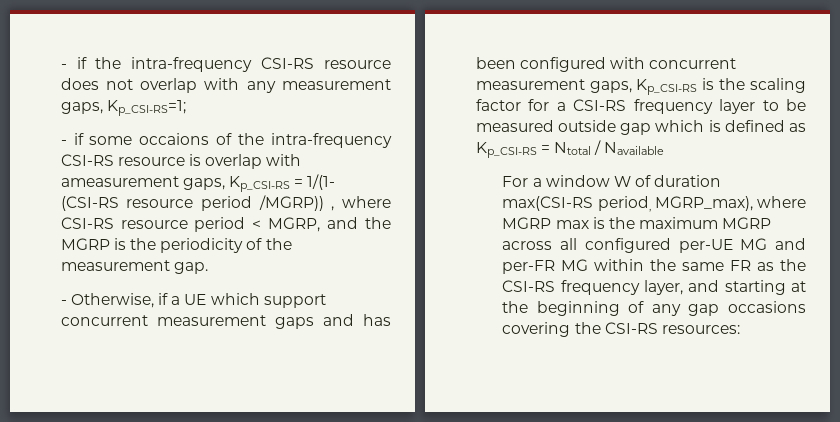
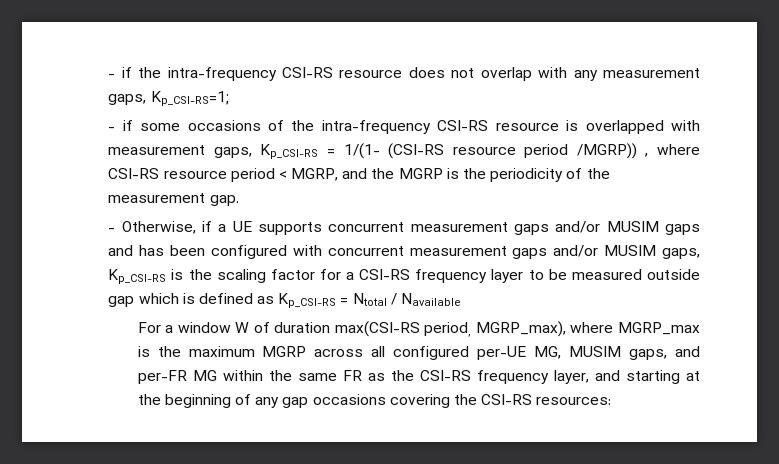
- - if some occaions of the intra-frequency CSI-RS resource is overlap with ameasurement gaps, Kp_CSI-RS = 1/(1- (CSI-RS resource period /MGRP)) , where CSI-RS resource period < MGRP, and the MGRP is the periodicity of the measurement gap.
+ - if some occasions of the intra-frequency CSI-RS resource is overlapped with measurement gaps, Kp_CSI-RS = 1/(1- (CSI-RS resource period /MGRP)) , where CSI-RS resource period < MGRP, and the MGRP is the periodicity of the measurement gap.
- - Otherwise, if a UE which support concurrent measurement gaps and has been configured with concurrent measurement gaps, Kp_CSI-RS is the scaling factor for a CSI-RS frequency layer to be measured outside gap which is defined as Kp_CSI-RS = Ntotal / Navailable
+ - Otherwise, if a UE supports concurrent measurement gaps and/or MUSIM gaps and has been configured with concurrent measurement gaps and/or MUSIM gaps, Kp_CSI-RS is the scaling factor for a CSI-RS frequency layer to be measured outside gap which is defined as Kp_CSI-RS = Ntotal / Navailable
- For a window W of duration max(CSI-RS period, MGRP_max), where MGRP max is the maximum MGRP across all configured per-UE MG and per-FR MG within the same FR as the CSI-RS frequency layer, and starting at the beginning of any gap occasions covering the CSI-RS resources:
+ For a window W of duration max(CSI-RS period, MGRP_max), where MGRP_max is the maximum MGRP across all configured per-UE MG, MUSIM gaps, and per-FR MG within the same FR as the CSI-RS frequency layer, and starting at the beginning of any gap occasions covering the CSI-RS resources:

